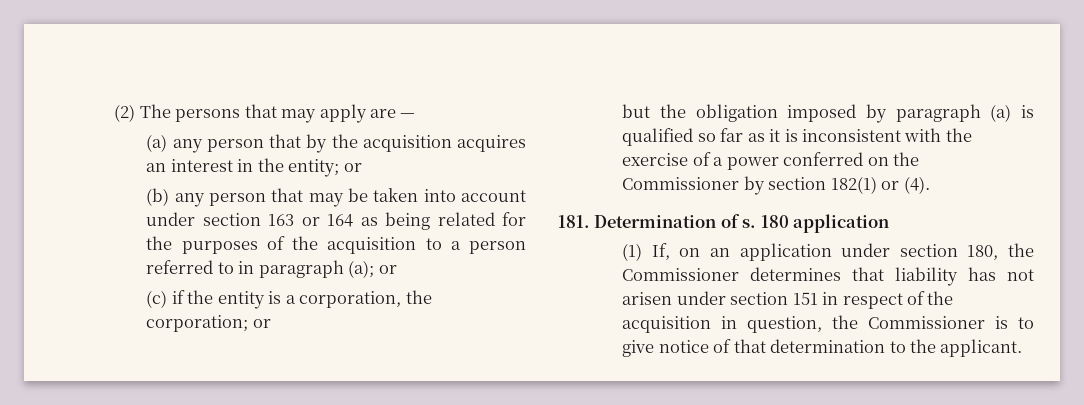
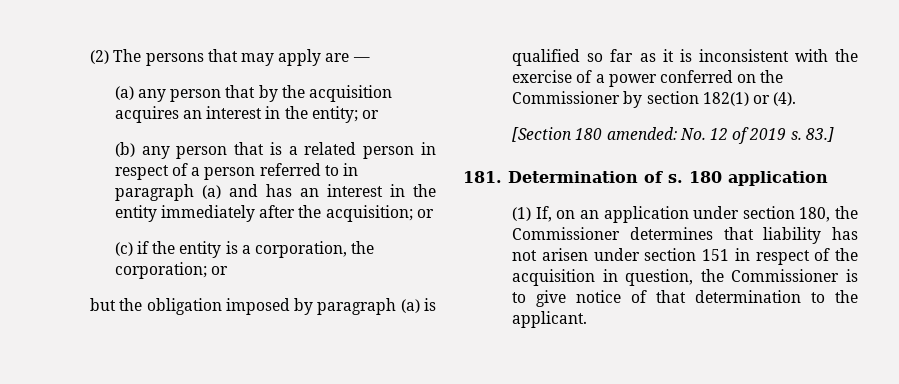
- (b) any person that may be taken into account under section 163 or 164 as being related for the purposes of the acquisition to a person referred to in paragraph (a); or
+ (b) any person that is a related person in respect of a person referred to in paragraph (a) and has an interest in the entity immediately after the acquisition; or
+ [Section 180 amended: No. 12 of 2019 s. 83.]

